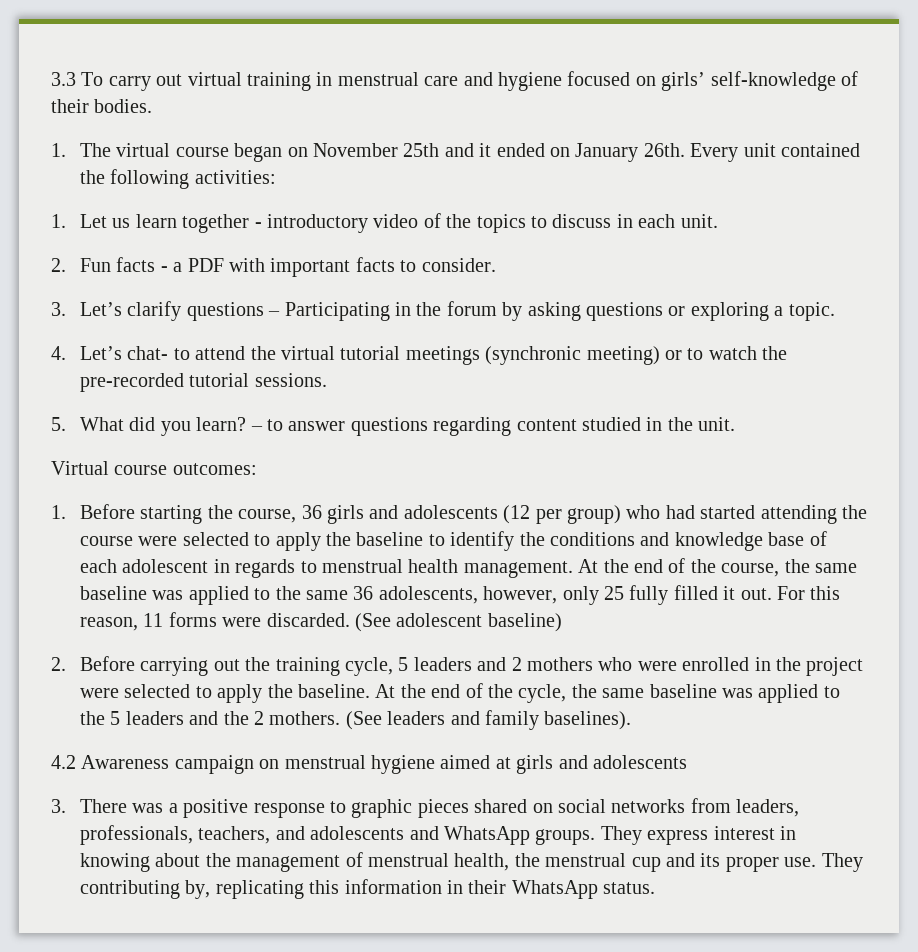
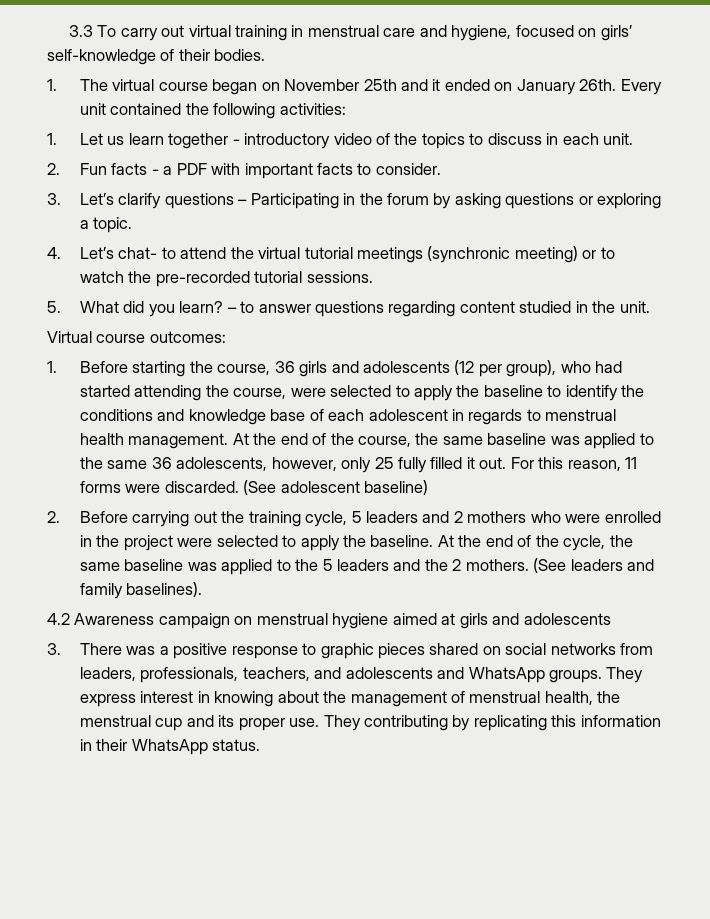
- 3.3 To carry out virtual training in menstrual care and hygiene focused on girls’ self-knowledge of their bodies.
+ 3.3 To carry out virtual training in menstrual care and hygiene, focused on girls’ self-knowledge of their bodies.
- 1. Before starting the course, 36 girls and adolescents (12 per group) who had started attending the course were selected to apply the baseline to identify the conditions and knowledge base of each adolescent in regards to menstrual health management.
+ 1. Before starting the course, 36 girls and adolescents (12 per group), who had started attending the course, were selected to apply the baseline to identify the conditions and knowledge base of each adolescent in regards to menstrual health management.
- They contributing by, replicating this information in their WhatsApp status.
+ They contributing by replicating this information in their WhatsApp status.

